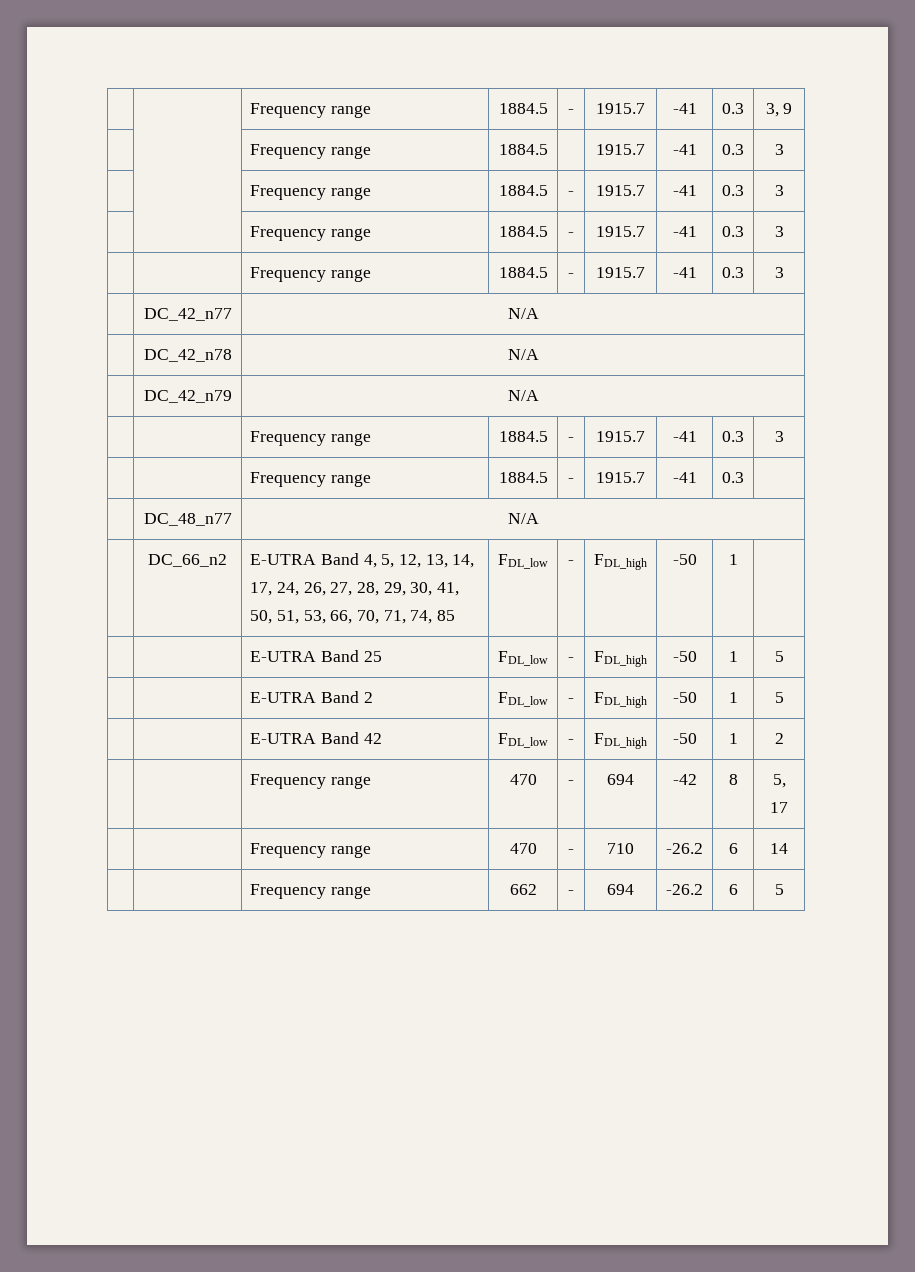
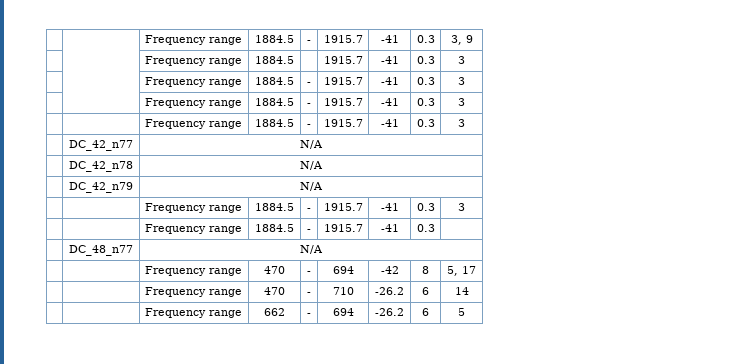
- | DC_66_n2 | E-UTRA Band 4, 5, 12, 13, 14, 17, 24, 26, 27, 28, 29, 30, 41, 50, 51, 53, 66, 70, 71, 74, 85 | FDL_low | - | FDL_high | -50 | 1 |
- | | E-UTRA Band 25 | FDL_low | - | FDL_high | -50 | 1 | 5
- | | E-UTRA Band 2 | FDL_low | - | FDL_high | -50 | 1 | 5
- | | E-UTRA Band 42 | FDL_low | - | FDL_high | -50 | 1 | 2

